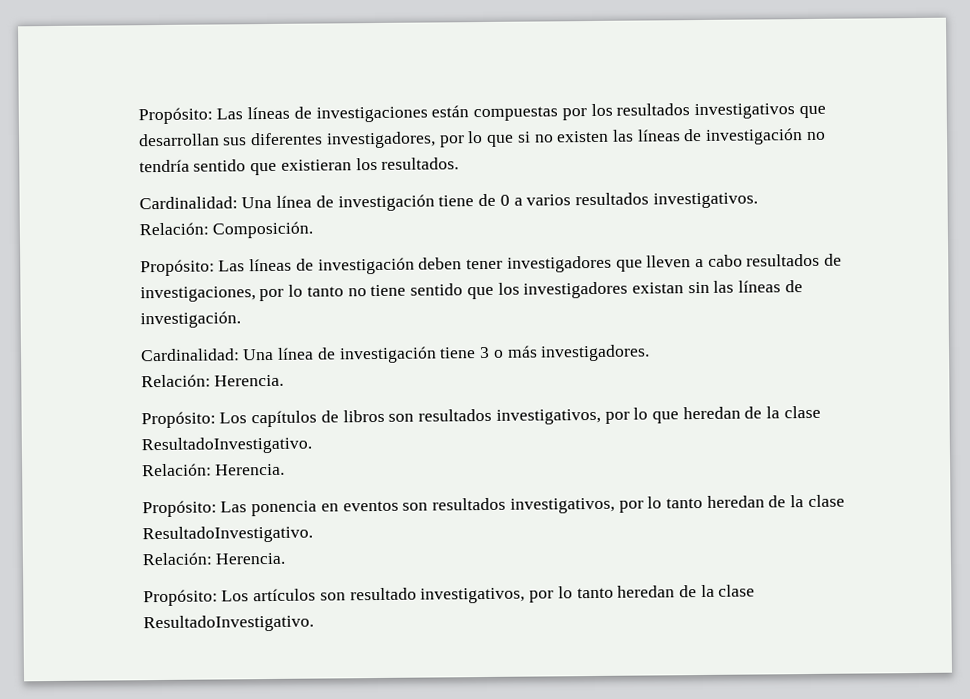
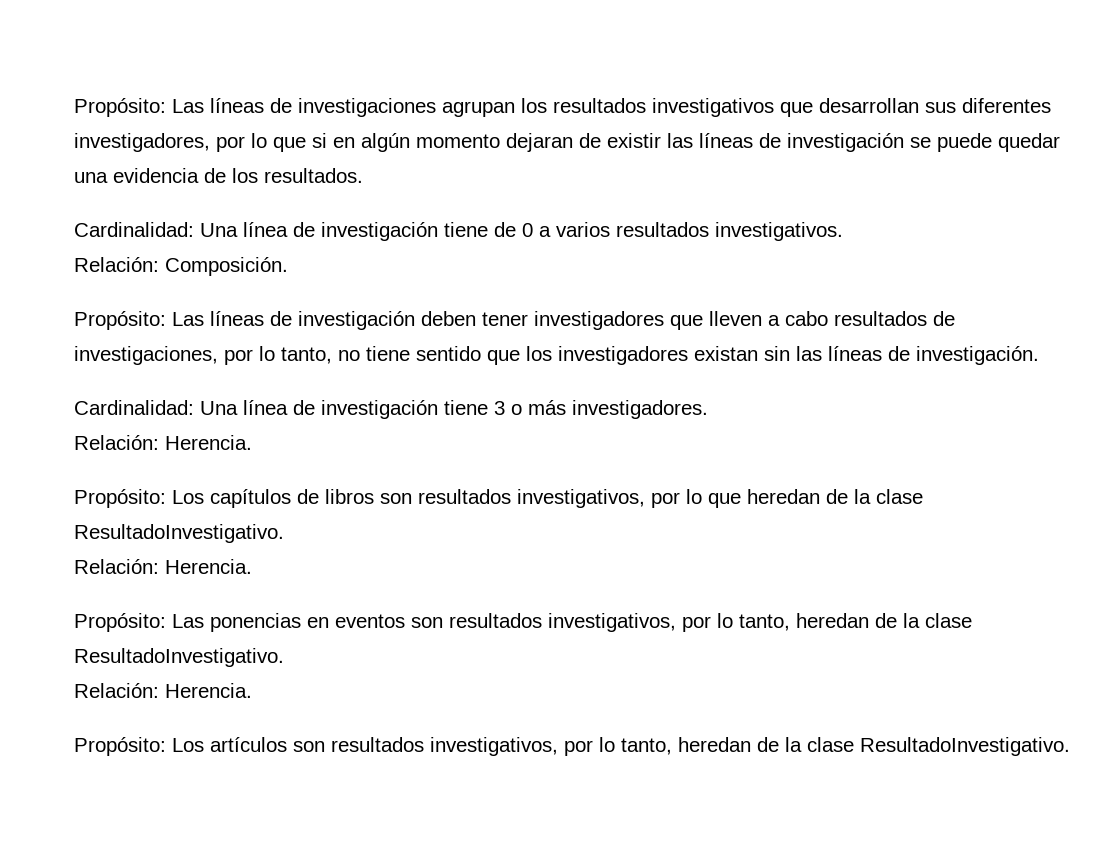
- Propósito: Las líneas de investigaciones están compuestas por los resultados investigativos que desarrollan sus diferentes investigadores, por lo que si no existen las líneas de investigación no tendría sentido que existieran los resultados.
+ Propósito: Las líneas de investigaciones agrupan los resultados investigativos que desarrollan sus diferentes investigadores, por lo que si en algún momento dejaran de existir las líneas de investigación se puede quedar una evidencia de los resultados.
- Propósito: Las líneas de investigación deben tener investigadores que lleven a cabo resultados de investigaciones, por lo tanto no tiene sentido que los investigadores existan sin las líneas de investigación.
+ Propósito: Las líneas de investigación deben tener investigadores que lleven a cabo resultados de investigaciones, por lo tanto, no tiene sentido que los investigadores existan sin las líneas de investigación.
- Propósito: Las ponencia en eventos son resultados investigativos, por lo tanto heredan de la clase ResultadoInvestigativo.
+ Propósito: Las ponencias en eventos son resultados investigativos, por lo tanto, heredan de la clase ResultadoInvestigativo.
- Propósito: Los artículos son resultado investigativos, por lo tanto heredan de la clase ResultadoInvestigativo.
+ Propósito: Los artículos son resultados investigativos, por lo tanto, heredan de la clase ResultadoInvestigativo.

